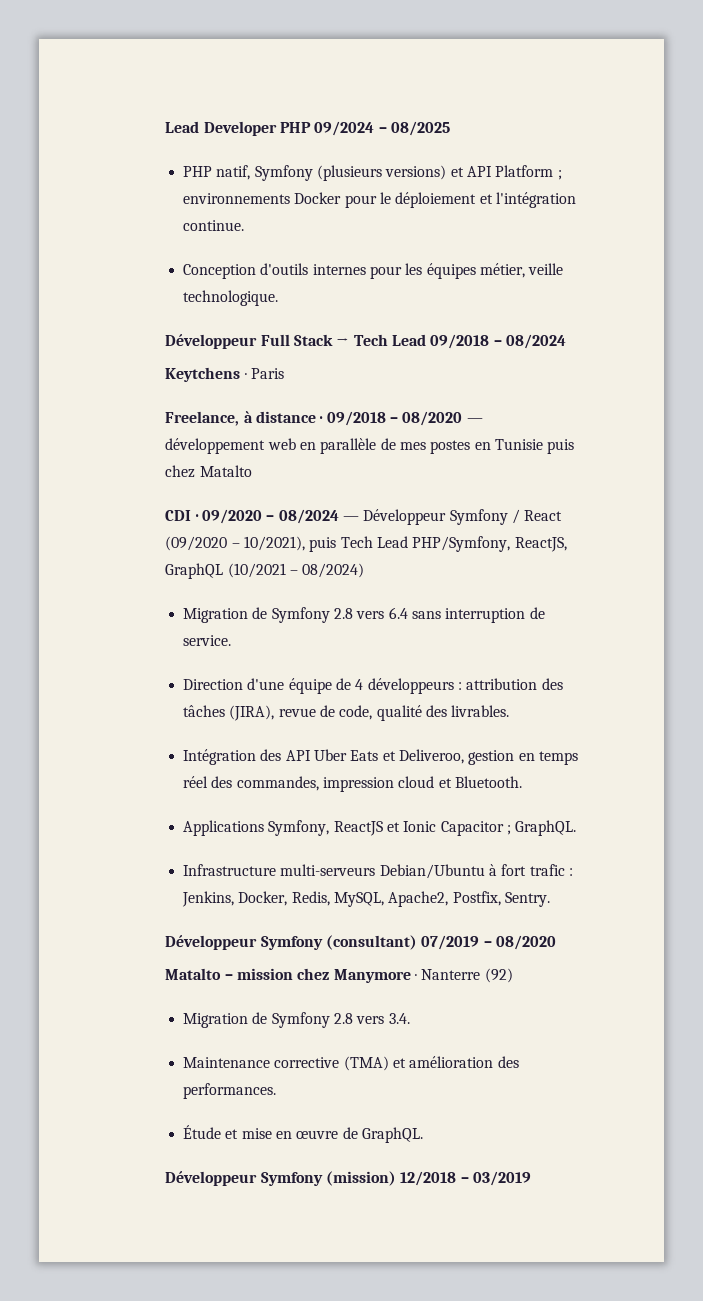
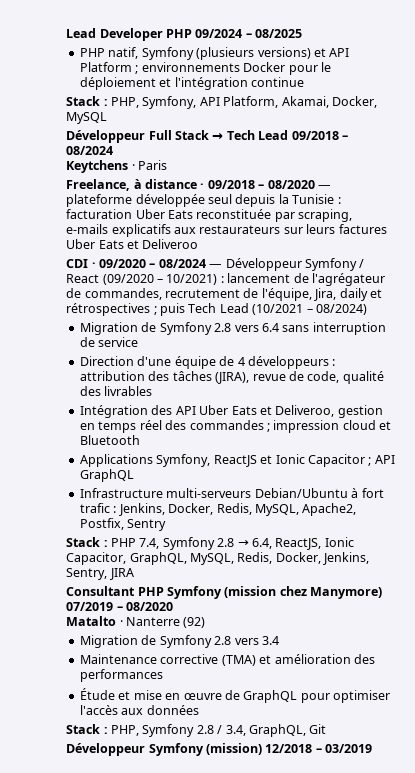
- PHP natif, Symfony (plusieurs versions) et API Platform ; environnements Docker pour le déploiement et l'intégration continue.
- Conception d'outils internes pour les équipes métier, veille technologique.
+ PHP natif, Symfony (plusieurs versions) et API Platform ; environnements Docker pour le déploiement et l'intégration continue
+ Stack : PHP, Symfony, API Platform, Akamai, Docker, MySQL
- Freelance, à distance · 09/2018 – 08/2020 — développement web en parallèle de mes postes en Tunisie puis chez Matalto
+ Freelance, à distance · 09/2018 – 08/2020 — plateforme développée seul depuis la Tunisie : facturation Uber Eats reconstituée par scraping, e-mails explicatifs aux restaurateurs sur leurs factures Uber Eats et Deliveroo
- CDI · 09/2020 – 08/2024 — Développeur Symfony / React (09/2020 – 10/2021), puis Tech Lead PHP/Symfony, ReactJS, GraphQL (10/2021 – 08/2024)
+ CDI · 09/2020 – 08/2024 — Développeur Symfony / React (09/2020 – 10/2021) : lancement de l'agrégateur de commandes, recrutement de l'équipe, Jira, daily et rétrospectives ; puis Tech Lead (10/2021 – 08/2024)
- Migration de Symfony 2.8 vers 6.4 sans interruption de service.
+ Migration de Symfony 2.8 vers 6.4 sans interruption de service
- Direction d'une équipe de 4 développeurs : attribution des tâches (JIRA), revue de code, qualité des livrables.
+ Direction d'une équipe de 4 développeurs : attribution des tâches (JIRA), revue de code, qualité des livrables
- Intégration des API Uber Eats et Deliveroo, gestion en temps réel des commandes, impression cloud et Bluetooth.
+ Intégration des API Uber Eats et Deliveroo, gestion en temps réel des commandes ; impression cloud et Bluetooth
- Applications Symfony, ReactJS et Ionic Capacitor ; GraphQL.
+ Applications Symfony, ReactJS et Ionic Capacitor ; API GraphQL
- Infrastructure multi-serveurs Debian/Ubuntu à fort trafic : Jenkins, Docker, Redis, MySQL, Apache2, Postfix, Sentry.
- Développeur Symfony (consultant) 07/2019 – 08/2020
+ Infrastructure multi-serveurs Debian/Ubuntu à fort trafic : Jenkins, Docker, Redis, MySQL, Apache2, Postfix, Sentry
+ Stack : PHP 7.4, Symfony 2.8 → 6.4, ReactJS, Ionic Capacitor, GraphQL, MySQL, Redis, Docker, Jenkins, Sentry, JIRA
+ Consultant PHP Symfony (mission chez Manymore) 07/2019 – 08/2020
- Matalto – mission chez Manymore · Nanterre (92)
+ Matalto · Nanterre (92)
- Migration de Symfony 2.8 vers 3.4.
+ Migration de Symfony 2.8 vers 3.4
- Maintenance corrective (TMA) et amélioration des performances.
+ Maintenance corrective (TMA) et amélioration des performances
- Étude et mise en œuvre de GraphQL.
+ Étude et mise en œuvre de GraphQL pour optimiser l'accès aux données
+ Stack : PHP, Symfony 2.8 / 3.4, GraphQL, Git

